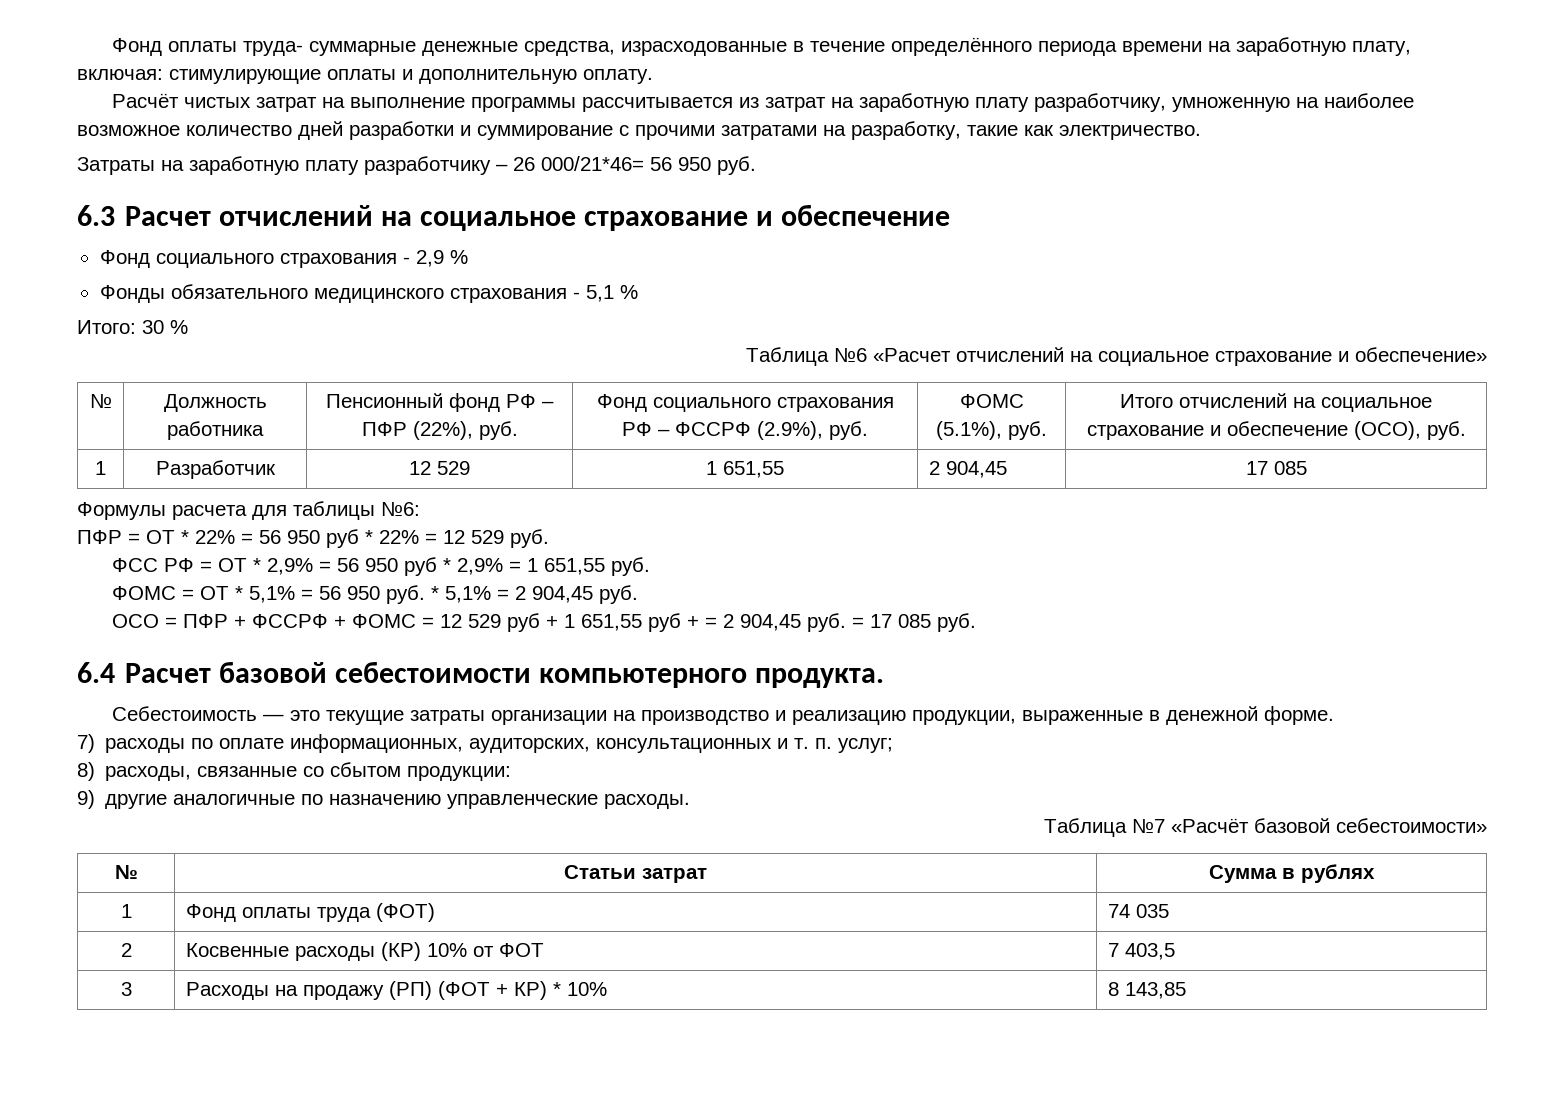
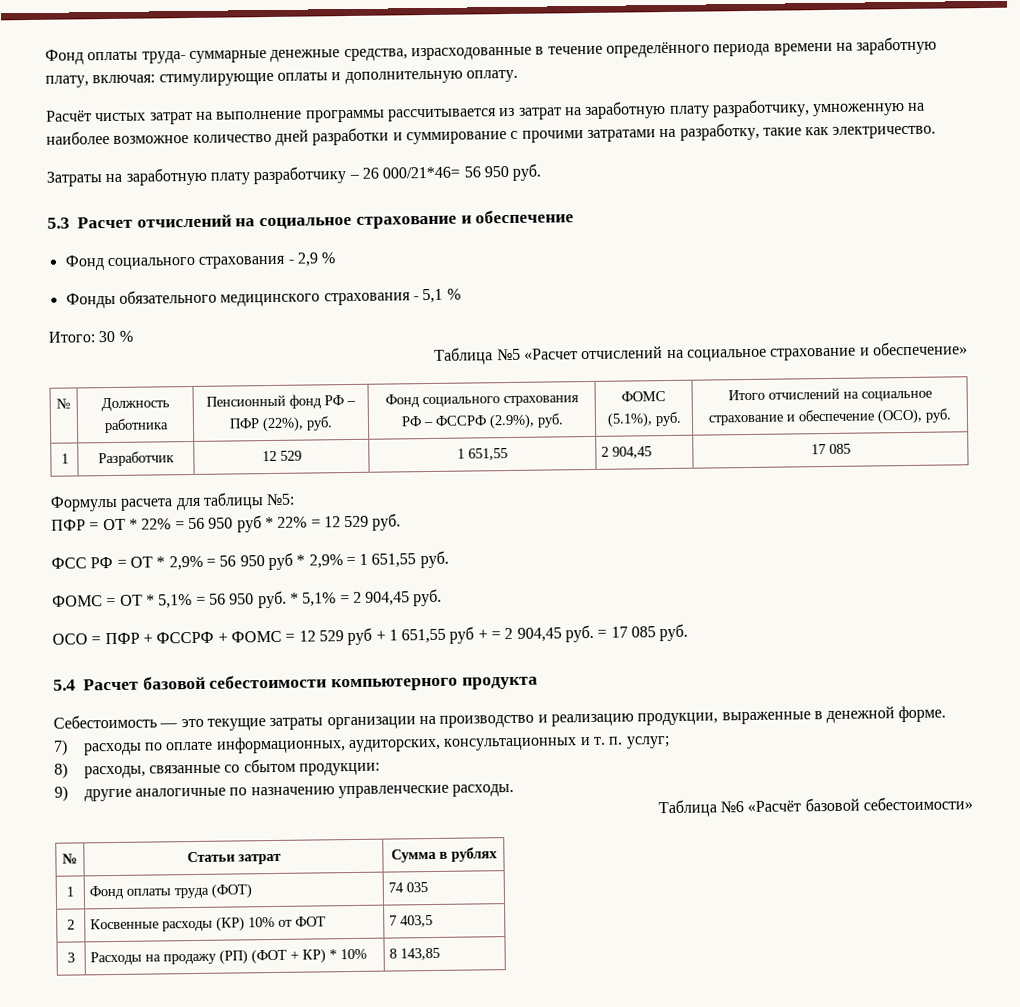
- 6.3 Расчет отчислений на социальное страхование и обеспечение
+ 5.3 Расчет отчислений на социальное страхование и обеспечение
- Таблица №6 «Расчет отчислений на социальное страхование и обеспечение»
+ Таблица №5 «Расчет отчислений на социальное страхование и обеспечение»
- Формулы расчета для таблицы №6:
+ Формулы расчета для таблицы №5:
- 6.4 Расчет базовой себестоимости компьютерного продукта.
+ 5.4 Расчет базовой себестоимости компьютерного продукта
- Таблица №7 «Расчёт базовой себестоимости»
+ Таблица №6 «Расчёт базовой себестоимости»

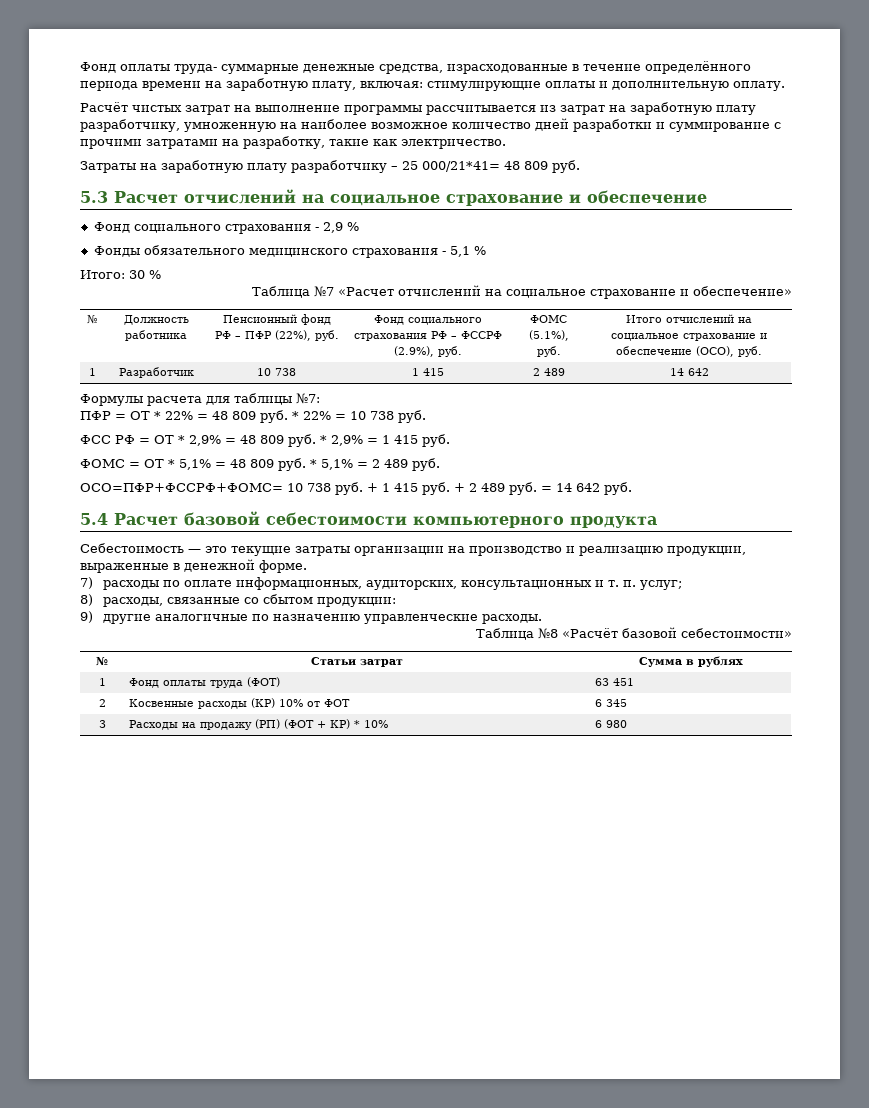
- Затраты на заработную плату разработчику – 26 000/21*46= 56 950 руб.
+ Затраты на заработную плату разработчику – 25 000/21*41= 48 809 руб.
- Таблица №5 «Расчет отчислений на социальное страхование и обеспечение»
+ Таблица №7 «Расчет отчислений на социальное страхование и обеспечение»
- 1 | Разработчик | 12 529 | 1 651,55 | 2 904,45 | 17 085
+ 1 | Разработчик | 10 738 | 1 415 | 2 489 | 14 642
- Формулы расчета для таблицы №5:
+ Формулы расчета для таблицы №7:
- ПФР = ОТ * 22% = 56 950 руб * 22% = 12 529 руб.
+ ПФР = ОТ * 22% = 48 809 руб. * 22% = 10 738 руб.
- ФСС РФ = ОТ * 2,9% = 56 950 руб * 2,9% = 1 651,55 руб.
+ ФСС РФ = ОТ * 2,9% = 48 809 руб. * 2,9% = 1 415 руб.
- ФОМС = ОТ * 5,1% = 56 950 руб. * 5,1% = 2 904,45 руб.
- ОСО = ПФР + ФССРФ + ФОМС = 12 529 руб + 1 651,55 руб + = 2 904,45 руб. = 17 085 руб.
+ ФОМС = ОТ * 5,1% = 48 809 руб. * 5,1% = 2 489 руб.
+ ОСО=ПФР+ФССРФ+ФОМС= 10 738 руб. + 1 415 руб. + 2 489 руб. = 14 642 руб.
- Таблица №6 «Расчёт базовой себестоимости»
+ Таблица №8 «Расчёт базовой себестоимости»
- 1 | Фонд оплаты труда (ФОТ) | 74 035
+ 1 | Фонд оплаты труда (ФОТ) | 63 451
- 2 | Косвенные расходы (КР) 10% от ФОТ | 7 403,5
+ 2 | Косвенные расходы (КР) 10% от ФОТ | 6 345
- 3 | Расходы на продажу (РП) (ФОТ + КР) * 10% | 8 143,85
+ 3 | Расходы на продажу (РП) (ФОТ + КР) * 10% | 6 980

